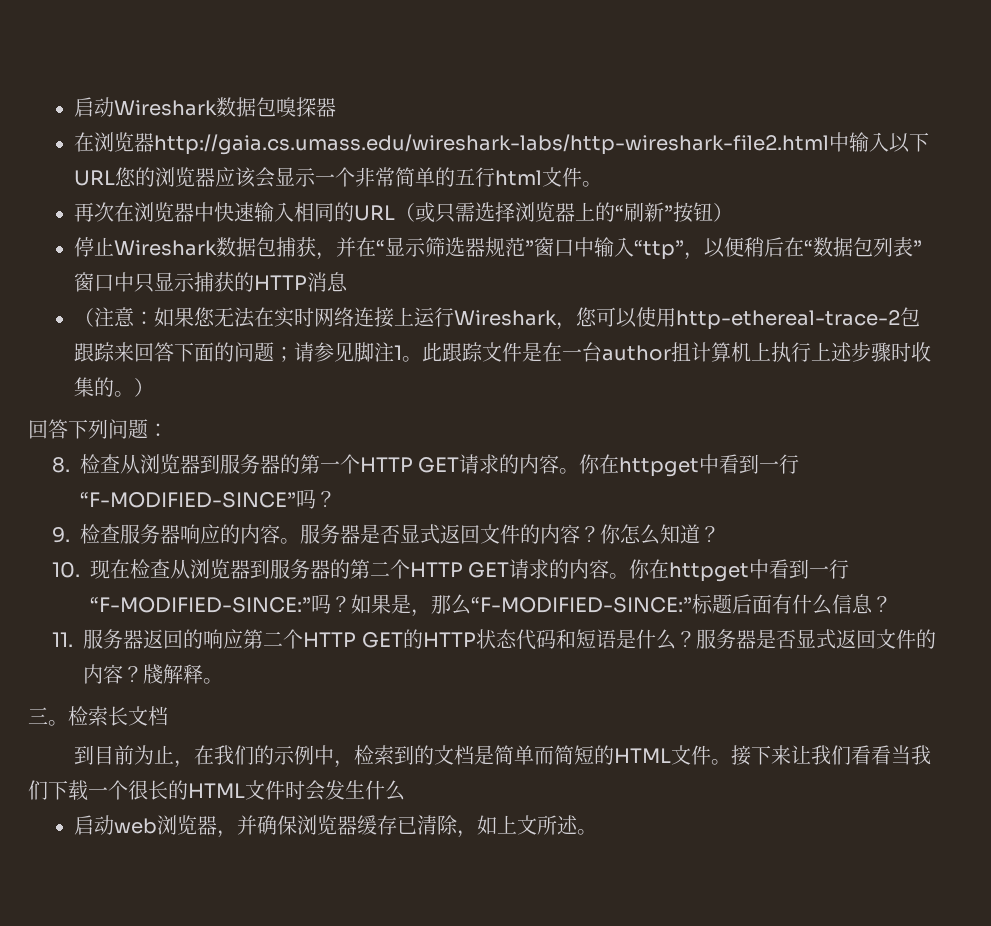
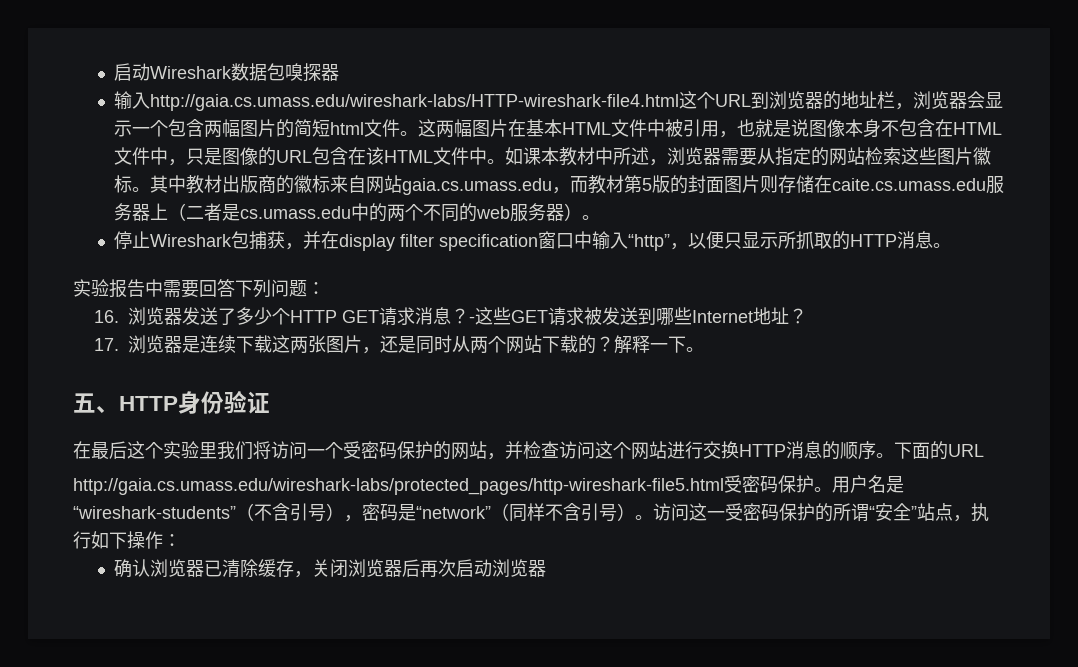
- 在浏览器http://gaia.cs.umass.edu/wireshark-labs/http-wireshark-file2.html中输入以下URL您的浏览器应该会显示一个非常简单的五行html文件。
- 再次在浏览器中快速输入相同的URL（或只需选择浏览器上的“刷新”按钮）
+ 输入http://gaia.cs.umass.edu/wireshark-labs/HTTP-wireshark-file4.html这个URL到浏览器的地址栏，浏览器会显示一个包含两幅图片的简短html文件。这两幅图片在基本HTML文件中被引用，也就是说图像本身不包含在HTML文件中，只是图像的URL包含在该HTML文件中。如课本教材中所述，浏览器需要从指定的网站检索这些图片徽标。其中教材出版商的徽标来自网站gaia.cs.umass.edu，而教材第5版的封面图片则存储在caite.cs.umass.edu服务器上（二者是cs.umass.edu中的两个不同的web服务器）。
- 停止Wireshark数据包捕获，并在“显示筛选器规范”窗口中输入“ttp”，以便稍后在“数据包列表”窗口中只显示捕获的HTTP消息
- （注意：如果您无法在实时网络连接上运行Wireshark，您可以使用http-ethereal-trace-2包跟踪来回答下面的问题；请参见脚注1。此跟踪文件是在一台author抯计算机上执行上述步骤时收集的。）
- 回答下列问题：
- 8.检查从浏览器到服务器的第一个HTTP GET请求的内容。你在httpget中看到一行“F-MODIFIED-SINCE”吗？
- 9.检查服务器响应的内容。服务器是否显式返回文件的内容？你怎么知道？
- 10.现在检查从浏览器到服务器的第二个HTTP GET请求的内容。你在httpget中看到一行“F-MODIFIED-SINCE:”吗？如果是，那么“F-MODIFIED-SINCE:”标题后面有什么信息？
- 11.服务器返回的响应第二个HTTP GET的HTTP状态代码和短语是什么？服务器是否显式返回文件的内容？牋解释。
- 三。检索长文档
- 到目前为止，在我们的示例中，检索到的文档是简单而简短的HTML文件。接下来让我们看看当我们下载一个很长的HTML文件时会发生什么
- 启动web浏览器，并确保浏览器缓存已清除，如上文所述。
+ 停止Wireshark包捕获，并在display filter specification窗口中输入“http”，以便只显示所抓取的HTTP消息。
+ 实验报告中需要回答下列问题：
+ 16.浏览器发送了多少个HTTP GET请求消息？-这些GET请求被发送到哪些Internet地址？
+ 17.浏览器是连续下载这两张图片，还是同时从两个网站下载的？解释一下。
+ 五、HTTP身份验证
+ 在最后这个实验里我们将访问一个受密码保护的网站，并检查访问这个网站进行交换HTTP消息的顺序。下面的URL
+ http://gaia.cs.umass.edu/wireshark-labs/protected_pages/http-wireshark-file5.html受密码保护。用户名是“wireshark-students”（不含引号），密码是“network”（同样不含引号）。访问这一受密码保护的所谓“安全”站点，执行如下操作：
+ 确认浏览器已清除缓存，关闭浏览器后再次启动浏览器

